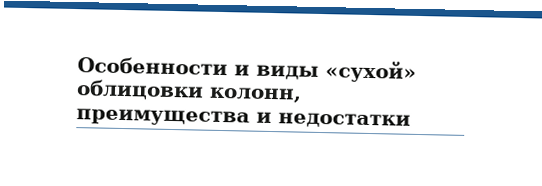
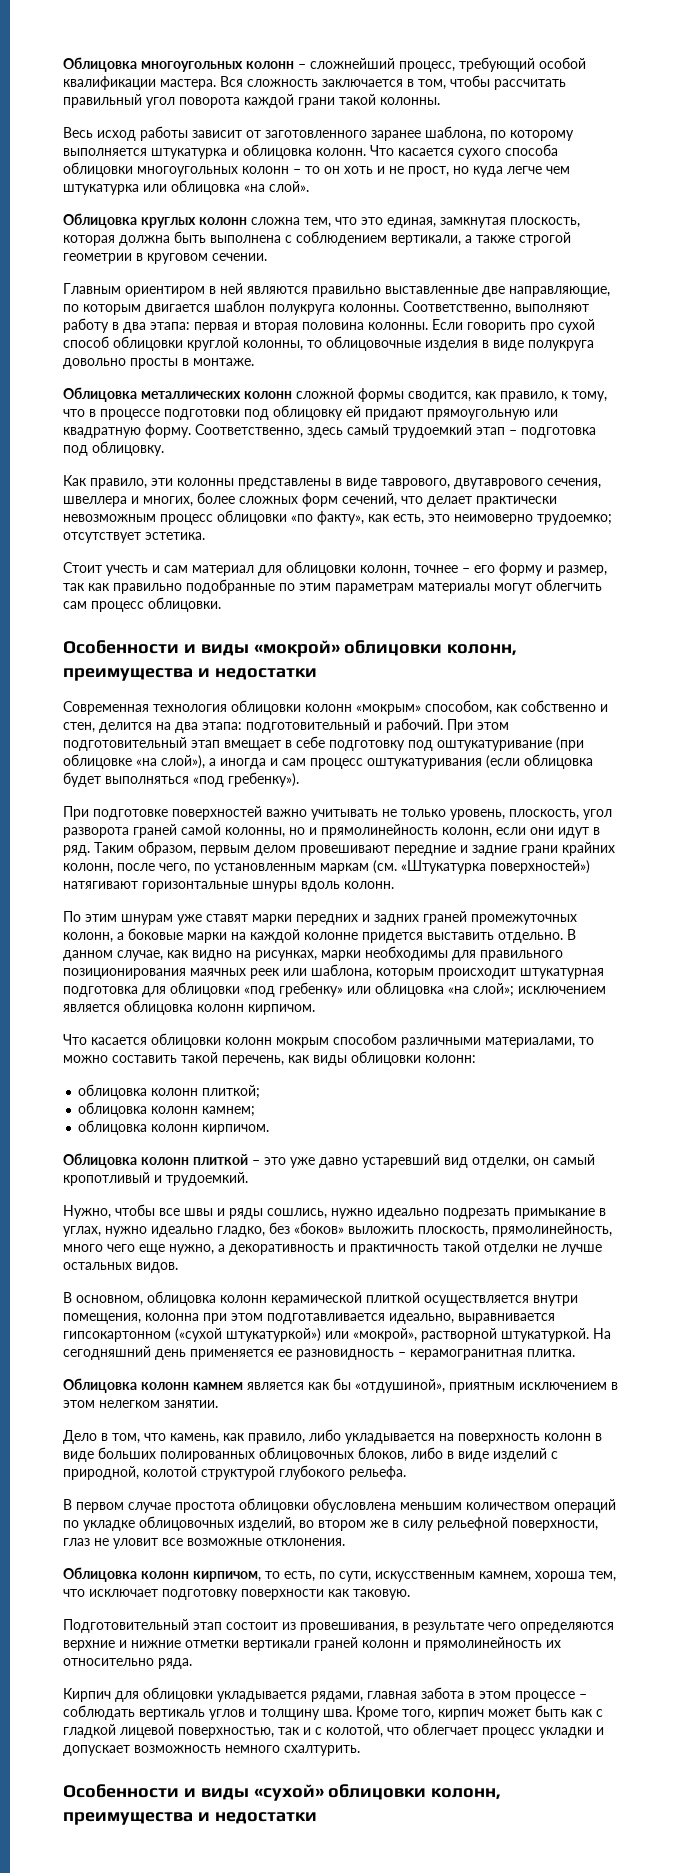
+ Облицовка многоугольных колонн – сложнейший процесс, требующий особой квалификации мастера. Вся сложность заключается в том, чтобы рассчитать правильный угол поворота каждой грани такой колонны.
+ Весь исход работы зависит от заготовленного заранее шаблона, по которому выполняется штукатурка и облицовка колонн. Что касается сухого способа облицовки многоугольных колонн – то он хоть и не прост, но куда легче чем штукатурка или облицовка «на слой».
+ Облицовка круглых колонн сложна тем, что это единая, замкнутая плоскость, которая должна быть выполнена с соблюдением вертикали, а также строгой геометрии в круговом сечении.
+ Главным ориентиром в ней являются правильно выставленные две направляющие, по которым двигается шаблон полукруга колонны. Соответственно, выполняют работу в два этапа: первая и вторая половина колонны. Если говорить про сухой способ облицовки круглой колонны, то облицовочные изделия в виде полукруга довольно просты в монтаже.
+ Облицовка металлических колонн сложной формы сводится, как правило, к тому, что в процессе подготовки под облицовку ей придают прямоугольную или квадратную форму. Соответственно, здесь самый трудоемкий этап – подготовка под облицовку.
+ Как правило, эти колонны представлены в виде таврового, двутаврового сечения, швеллера и многих, более сложных форм сечений, что делает практически невозможным процесс облицовки «по факту», как есть, это неимоверно трудоемко; отсутствует эстетика.
+ Стоит учесть и сам материал для облицовки колонн, точнее – его форму и размер, так как правильно подобранные по этим параметрам материалы могут облегчить сам процесс облицовки.
+ Особенности и виды «мокрой» облицовки колонн, преимущества и недостатки
+ Современная технология облицовки колонн «мокрым» способом, как собственно и стен, делится на два этапа: подготовительный и рабочий. При этом подготовительный этап вмещает в себе подготовку под оштукатуривание (при облицовке «на слой»), а иногда и сам процесс оштукатуривания (если облицовка будет выполняться «под гребенку»).
+ При подготовке поверхностей важно учитывать не только уровень, плоскость, угол разворота граней самой колонны, но и прямолинейность колонн, если они идут в ряд. Таким образом, первым делом провешивают передние и задние грани крайних колонн, после чего, по установленным маркам (см. «Штукатурка поверхностей») натягивают горизонтальные шнуры вдоль колонн.
+ По этим шнурам уже ставят марки передних и задних граней промежуточных колонн, а боковые марки на каждой колонне придется выставить отдельно. В данном случае, как видно на рисунках, марки необходимы для правильного позиционирования маячных реек или шаблона, которым происходит штукатурная подготовка для облицовки «под гребенку» или облицовка «на слой»; исключением является облицовка колонн кирпичом.
+ Что касается облицовки колонн мокрым способом различными материалами, то можно составить такой перечень, как виды облицовки колонн:
+ облицовка колонн плиткой;
+ облицовка колонн камнем;
+ облицовка колонн кирпичом.
+ Облицовка колонн плиткой – это уже давно устаревший вид отделки, он самый кропотливый и трудоемкий.
+ Нужно, чтобы все швы и ряды сошлись, нужно идеально подрезать примыкание в углах, нужно идеально гладко, без «боков» выложить плоскость, прямолинейность, много чего еще нужно, а декоративность и практичность такой отделки не лучше остальных видов.
+ В основном, облицовка колонн керамической плиткой осуществляется внутри помещения, колонна при этом подготавливается идеально, выравнивается гипсокартонном («сухой штукатуркой») или «мокрой», растворной штукатуркой. На сегодняшний день применяется ее разновидность – керамогранитная плитка.
+ Облицовка колонн камнем является как бы «отдушиной», приятным исключением в этом нелегком занятии.
+ Дело в том, что камень, как правило, либо укладывается на поверхность колонн в виде больших полированных облицовочных блоков, либо в виде изделий с природной, колотой структурой глубокого рельефа.
+ В первом случае простота облицовки обусловлена меньшим количеством операций по укладке облицовочных изделий, во втором же в силу рельефной поверхности, глаз не уловит все возможные отклонения.
+ Облицовка колонн кирпичом, то есть, по сути, искусственным камнем, хороша тем, что исключает подготовку поверхности как таковую.
+ Подготовительный этап состоит из провешивания, в результате чего определяются верхние и нижние отметки вертикали граней колонн и прямолинейность их относительно ряда.
+ Кирпич для облицовки укладывается рядами, главная забота в этом процессе – соблюдать вертикаль углов и толщину шва. Кроме того, кирпич может быть как с гладкой лицевой поверхностью, так и с колотой, что облегчает процесс укладки и допускает возможность немного схалтурить.

